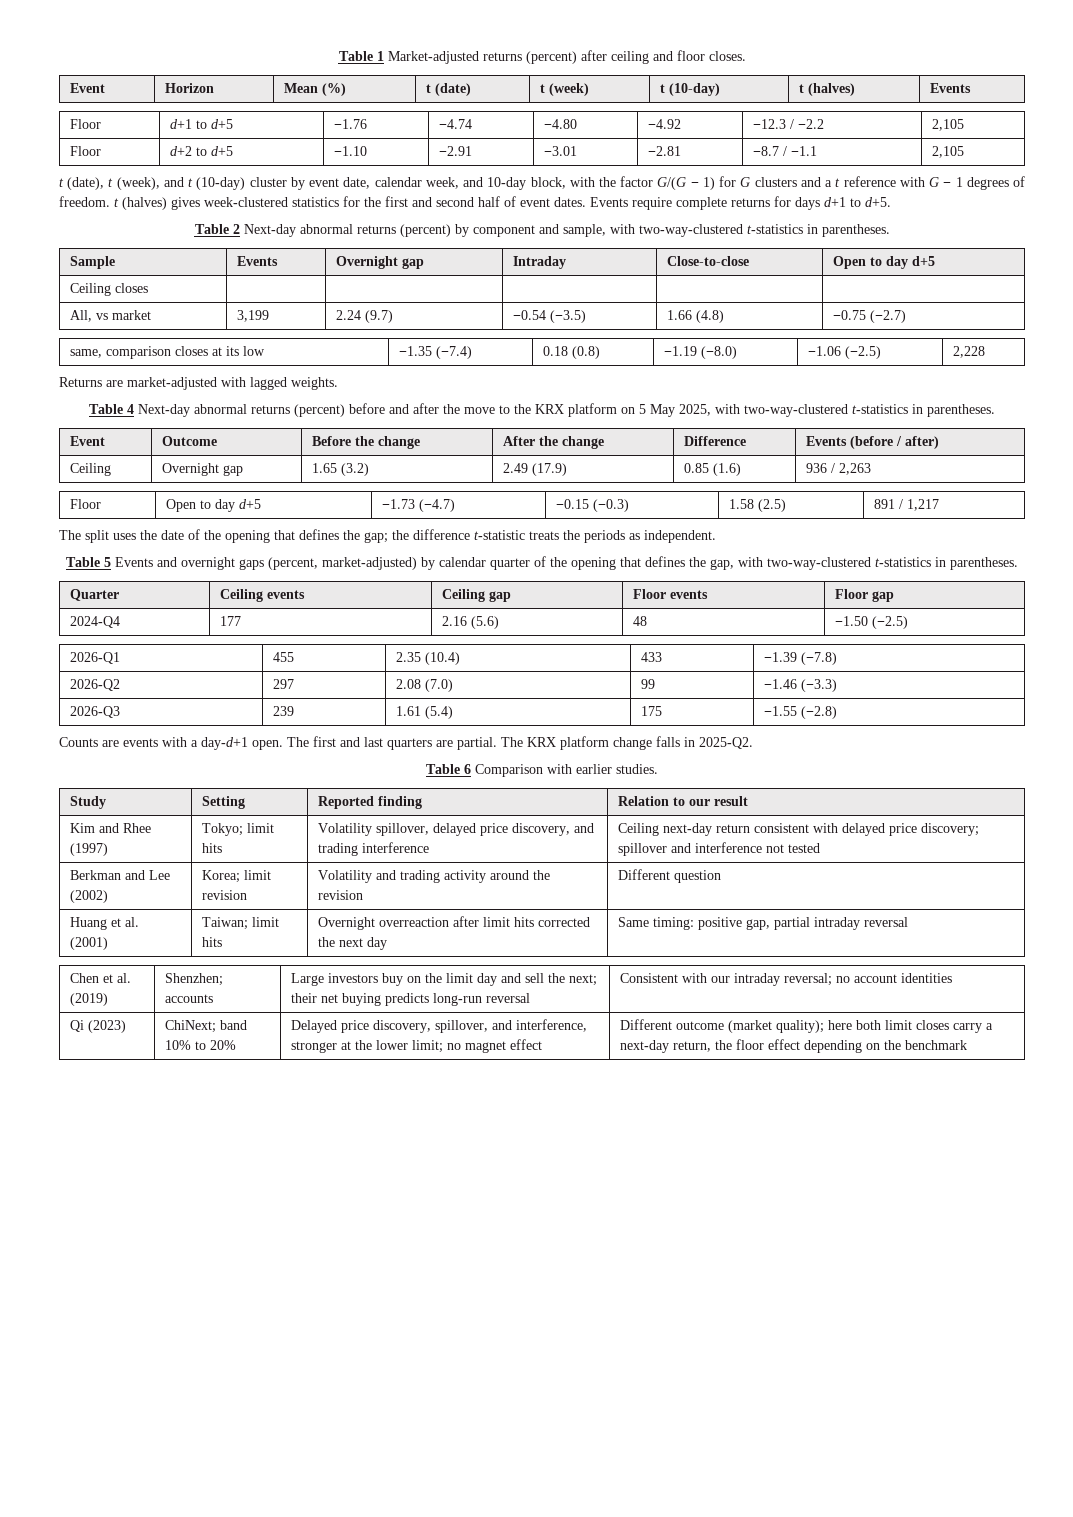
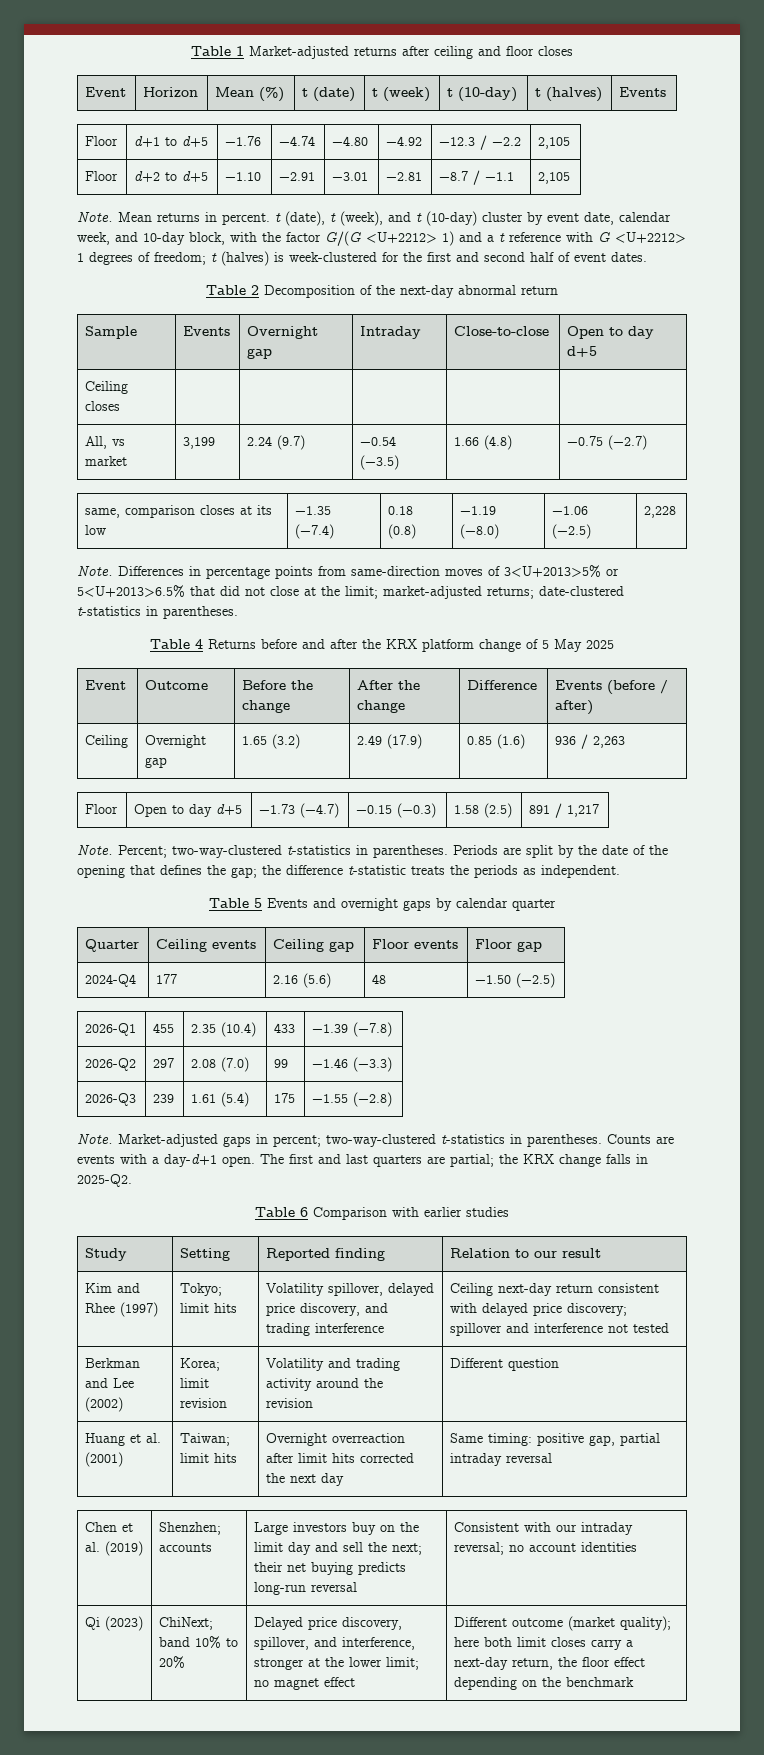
- Table 1 Market-adjusted returns (percent) after ceiling and floor closes.
+ Table 1 Market-adjusted returns after ceiling and floor closes
- t (date), t (week), and t (10-day) cluster by event date, calendar week, and 10-day block, with the factor G/(G − 1) for G clusters and a t reference with G − 1 degrees of freedom. t (halves) gives week-clustered statistics for the first and second half of event dates. Events require complete returns for days d+1 to d+5.
- Table 2 Next-day abnormal returns (percent) by component and sample, with two-way-clustered t-statistics in parentheses.
+ Note. Mean returns in percent. t (date), t (week), and t (10-day) cluster by event date, calendar week, and 10-day block, with the factor G/(G <U+2212> 1) and a t reference with G <U+2212> 1 degrees of freedom; t (halves) is week-clustered for the first and second half of event dates.
+ Table 2 Decomposition of the next-day abnormal return
- Returns are market-adjusted with lagged weights.
- Table 4 Next-day abnormal returns (percent) before and after the move to the KRX platform on 5 May 2025, with two-way-clustered t-statistics in parentheses.
+ Note. Differences in percentage points from same-direction moves of 3<U+2013>5% or 5<U+2013>6.5% that did not close at the limit; market-adjusted returns; date-clustered t-statistics in parentheses.
+ Table 4 Returns before and after the KRX platform change of 5 May 2025
- The split uses the date of the opening that defines the gap; the difference t-statistic treats the periods as independent.
+ Note. Percent; two-way-clustered t-statistics in parentheses. Periods are split by the date of the opening that defines the gap; the difference t-statistic treats the periods as independent.
- Table 5 Events and overnight gaps (percent, market-adjusted) by calendar quarter of the opening that defines the gap, with two-way-clustered t-statistics in parentheses.
+ Table 5 Events and overnight gaps by calendar quarter
+ Note. Market-adjusted gaps in percent; two-way-clustered t-statistics in parentheses.
- The first and last quarters are partial. The KRX platform change falls in 2025-Q2.
+ The first and last quarters are partial; the KRX change falls in 2025-Q2.
- Table 6 Comparison with earlier studies.
+ Table 6 Comparison with earlier studies

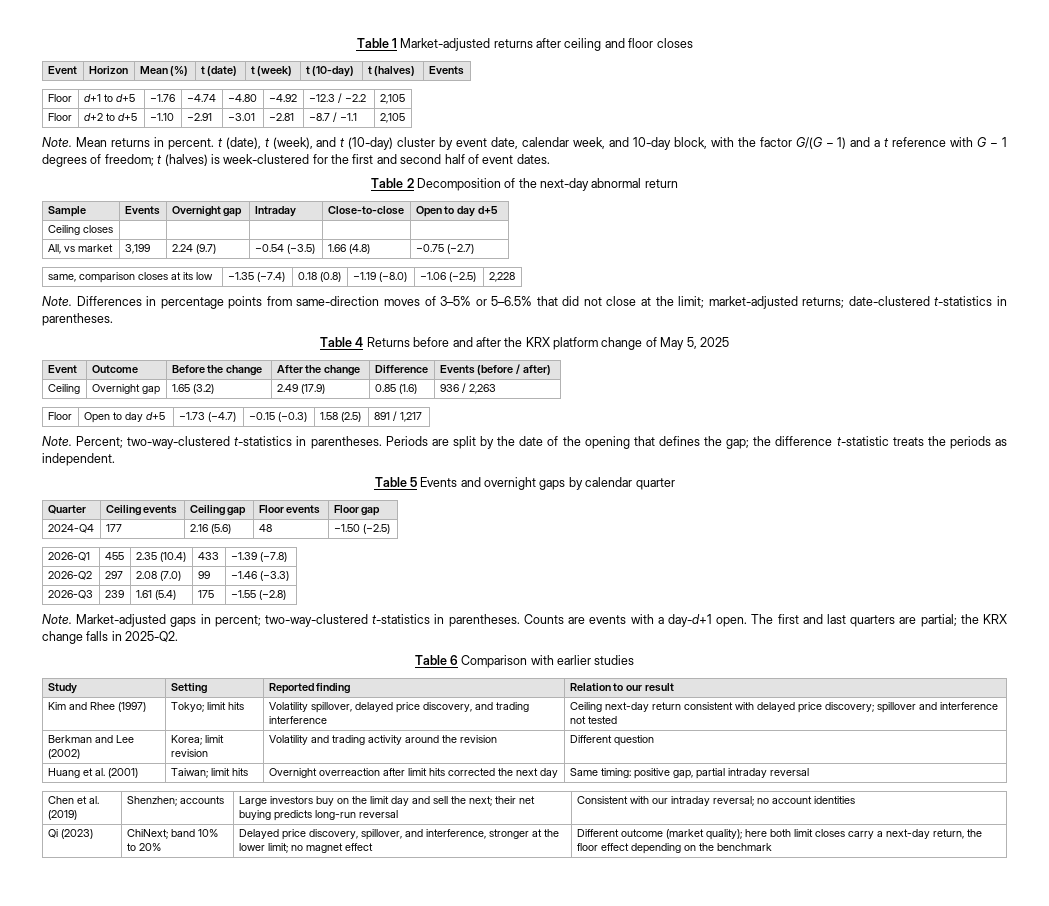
- Mean returns in percent. t (date), t (week), and t (10-day) cluster by event date, calendar week, and 10-day block, with the factor G/(G <U+2212> 1) and a t reference with G <U+2212> 1 degrees of freedom; t (halves) is week-clustered for the first and second half of event dates.
+ Mean returns in percent. t (date), t (week), and t (10-day) cluster by event date, calendar week, and 10-day block, with the factor G/(G − 1) and a t reference with G − 1 degrees of freedom; t (halves) is week-clustered for the first and second half of event dates.
- Differences in percentage points from same-direction moves of 3<U+2013>5% or 5<U+2013>6.5% that did not close at the limit; market-adjusted returns; date-clustered t-statistics in parentheses.
+ Differences in percentage points from same-direction moves of 3–5% or 5–6.5% that did not close at the limit; market-adjusted returns; date-clustered t-statistics in parentheses.
- Table 4 Returns before and after the KRX platform change of 5 May 2025
+ Table 4 Returns before and after the KRX platform change of May 5, 2025

